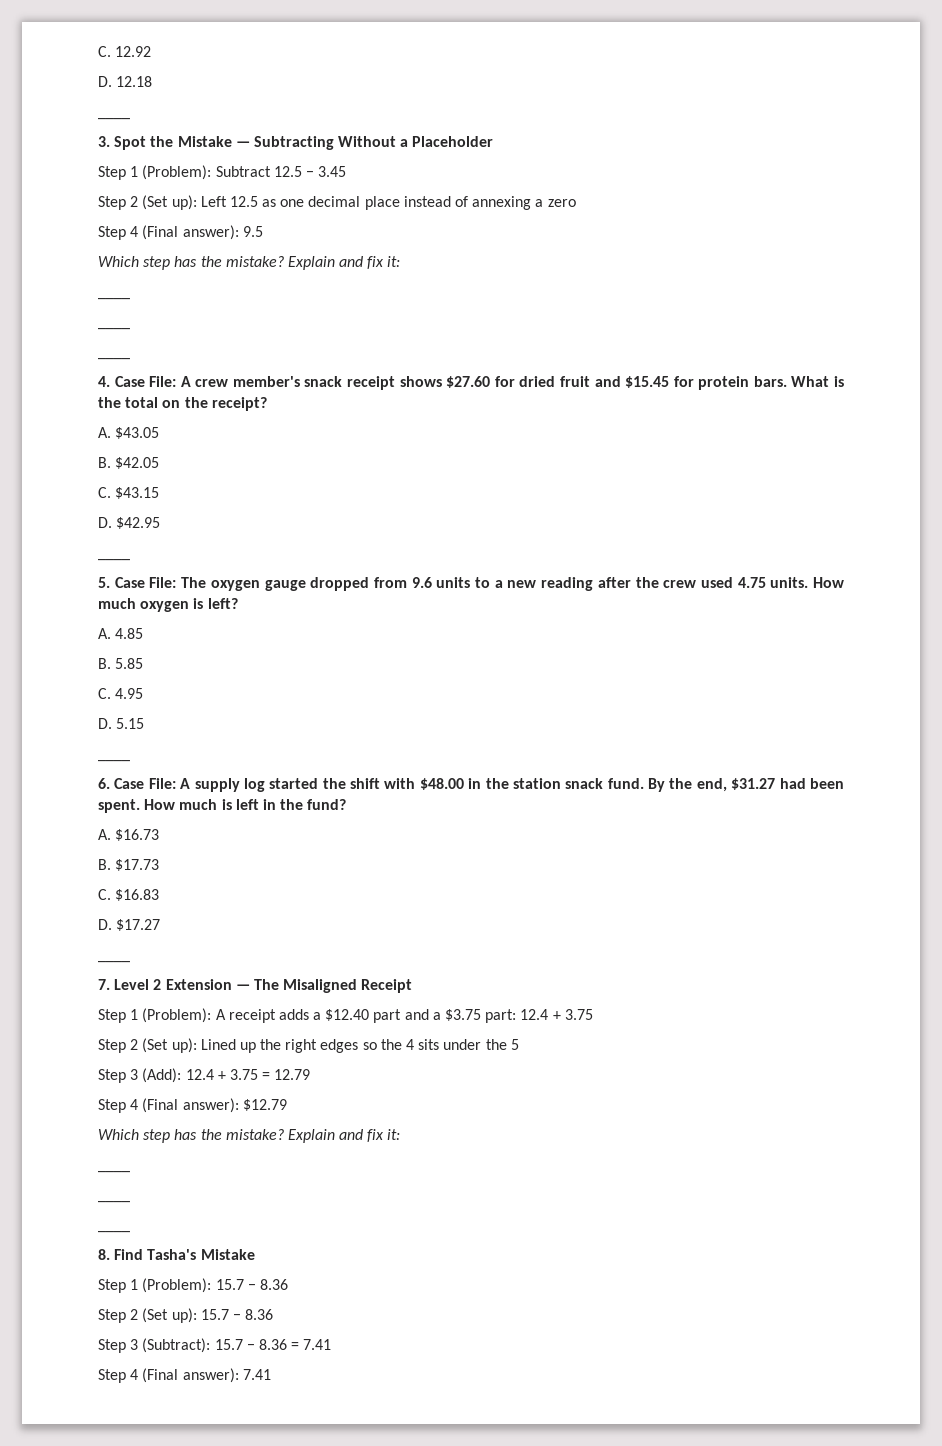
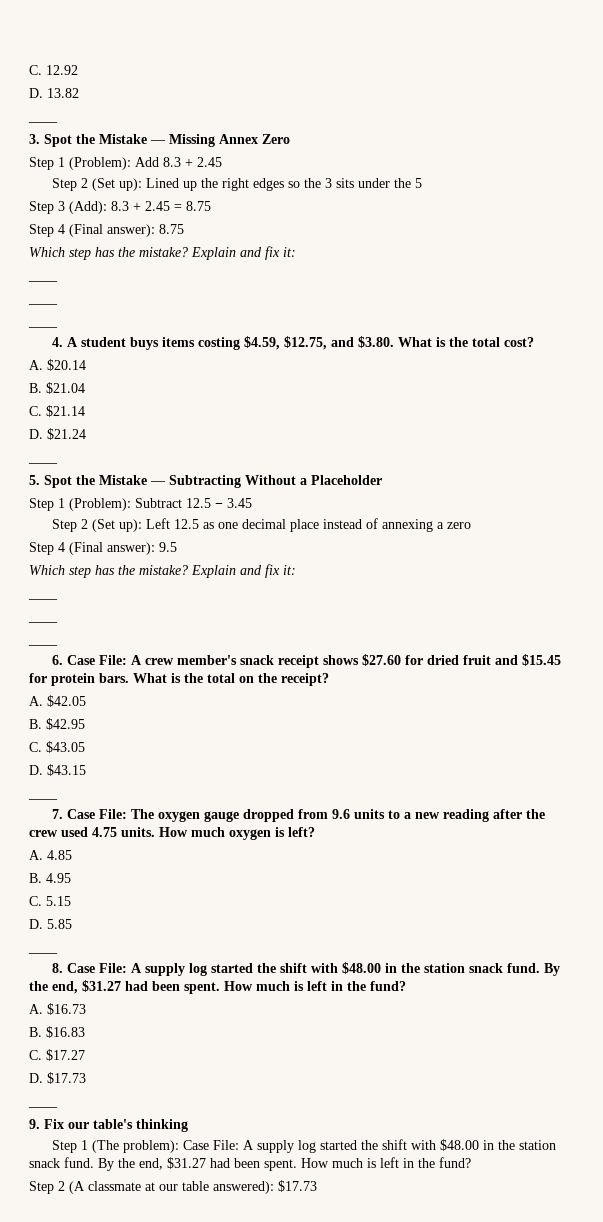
- D. 12.18
+ D. 13.82
- 3. Spot the Mistake — Subtracting Without a Placeholder
+ 3. Spot the Mistake — Missing Annex Zero
+ Step 1 (Problem): Add 8.3 + 2.45
+ Step 2 (Set up): Lined up the right edges so the 3 sits under the 5
+ Step 3 (Add): 8.3 + 2.45 = 8.75
+ Step 4 (Final answer): 8.75
+ Which step has the mistake? Explain and fix it:
+ ____
+ ____
+ ____
+ 4. A student buys items costing $4.59, $12.75, and $3.80. What is the total cost?
+ A. $20.14
+ B. $21.04
+ C. $21.14
+ D. $21.24
+ ____
+ 5. Spot the Mistake — Subtracting Without a Placeholder
- 4. Case File: A crew member's snack receipt shows $27.60 for dried fruit and $15.45 for protein bars.
+ 6. Case File: A crew member's snack receipt shows $27.60 for dried fruit and $15.45 for protein bars.
- A. $43.05
- B. $42.05
- C. $43.15
- D. $42.95
+ A. $42.05
+ B. $42.95
+ C. $43.05
+ D. $43.15
  ____
- 5. Case File: The oxygen gauge dropped from 9.6 units to a new reading after the crew used 4.75 units.
+ 7. Case File: The oxygen gauge dropped from 9.6 units to a new reading after the crew used 4.75 units.
- B. 5.85
- C. 4.95
- D. 5.15
+ B. 4.95
+ C. 5.15
+ D. 5.85
  ____
- 6. Case File: A supply log started the shift with $48.00 in the station snack fund.
+ 8. Case File: A supply log started the shift with $48.00 in the station snack fund.
- B. $17.73
- C. $16.83
- D. $17.27
+ B. $16.83
+ C. $17.27
+ D. $17.73
  ____
- 7. Level 2 Extension — The Misaligned Receipt
- Step 1 (Problem): A receipt adds a $12.40 part and a $3.75 part: 12.4 + 3.75
- Step 2 (Set up): Lined up the right edges so the 4 sits under the 5
- Step 3 (Add): 12.4 + 3.75 = 12.79
- Step 4 (Final answer): $12.79
- Which step has the mistake? Explain and fix it:
- ____
- ____
- ____
- 8. Find Tasha's Mistake
- Step 1 (Problem): 15.7 − 8.36
- Step 2 (Set up): 15.7 − 8.36
- Step 3 (Subtract): 15.7 − 8.36 = 7.41
- Step 4 (Final answer): 7.41
+ 9. Fix our table's thinking
+ Step 1 (The problem): Case File: A supply log started the shift with $48.00 in the station snack fund. By the end, $31.27 had been spent. How much is left in the fund?
+ Step 2 (A classmate at our table answered): $17.73

